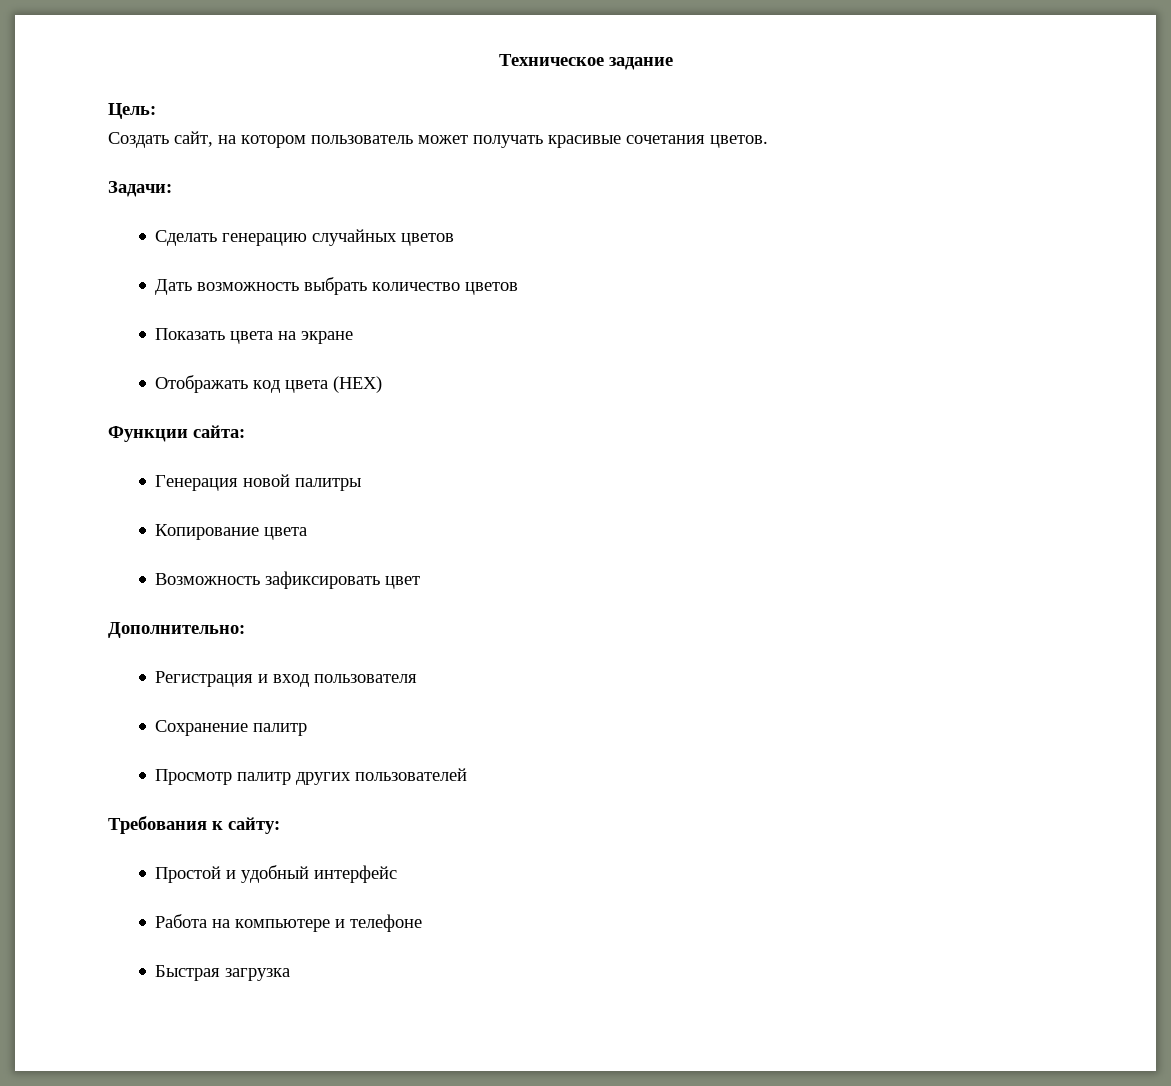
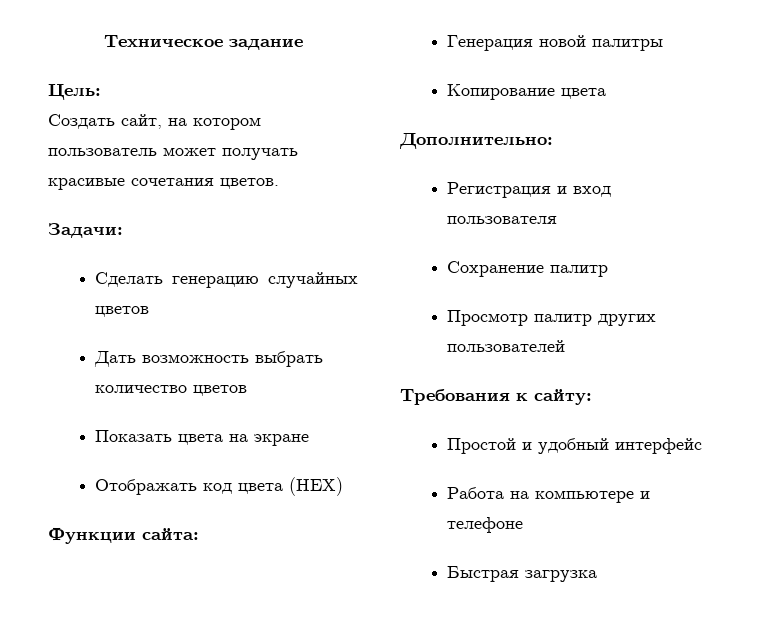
- Возможность зафиксировать цвет

